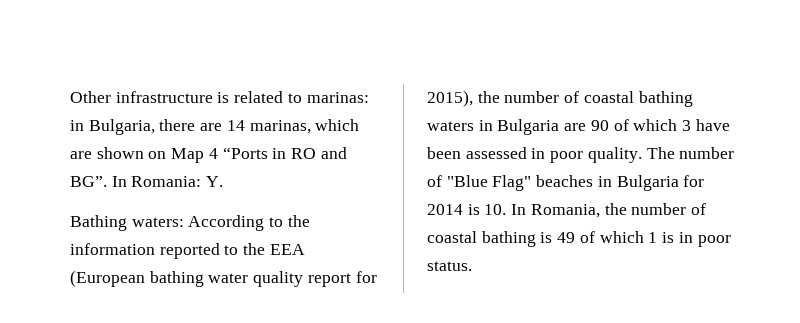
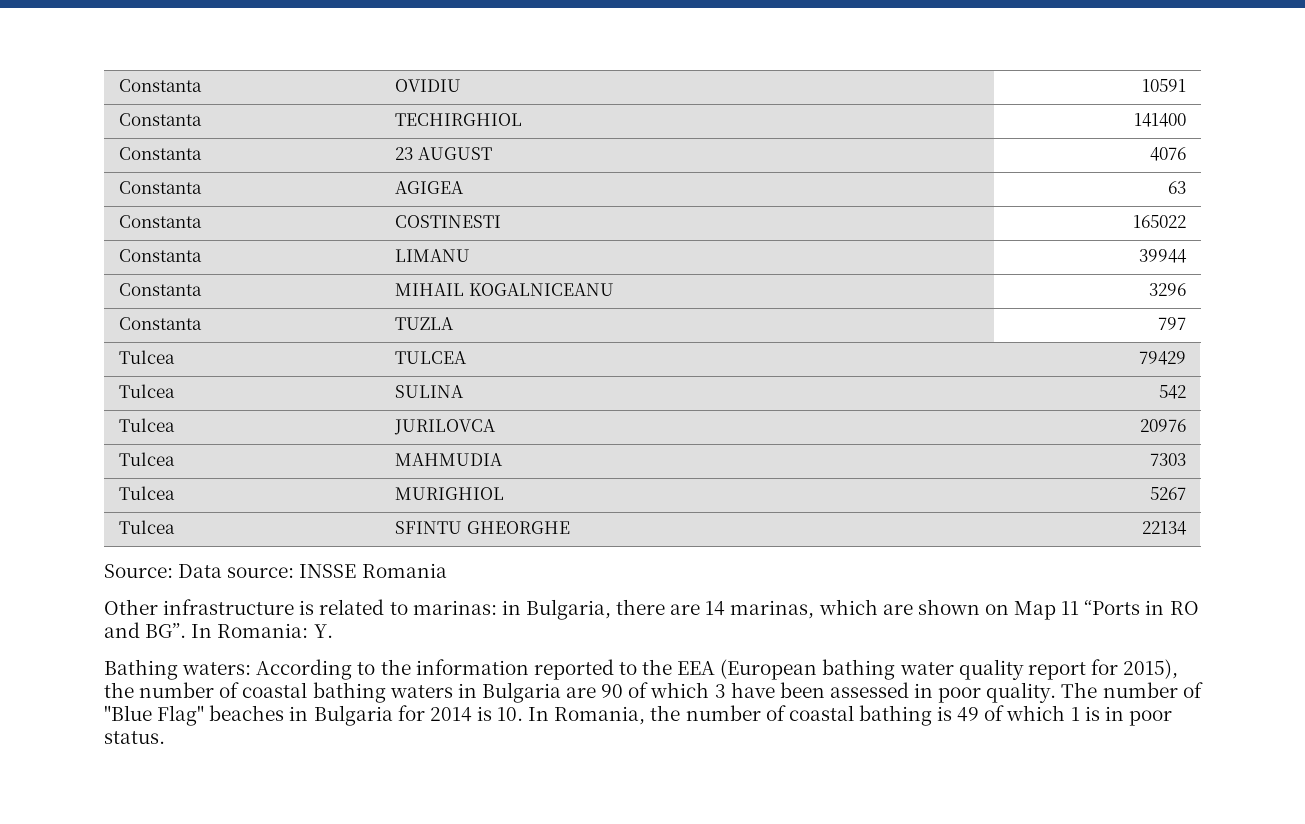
+ Constanta | OVIDIU | 10591
+ Constanta | TECHIRGHIOL | 141400
+ Constanta | 23 AUGUST | 4076
+ Constanta | AGIGEA | 63
+ Constanta | COSTINESTI | 165022
+ Constanta | LIMANU | 39944
+ Constanta | MIHAIL KOGALNICEANU | 3296
+ Constanta | TUZLA | 797
+ Tulcea | TULCEA | 79429
+ Tulcea | SULINA | 542
+ Tulcea | JURILOVCA | 20976
+ Tulcea | MAHMUDIA | 7303
+ Tulcea | MURIGHIOL | 5267
+ Tulcea | SFINTU GHEORGHE | 22134
+ Source: Data source: INSSE Romania
- Other infrastructure is related to marinas: in Bulgaria, there are 14 marinas, which are shown on Map 4 “Ports in RO and BG”. In Romania: Y.
+ Other infrastructure is related to marinas: in Bulgaria, there are 14 marinas, which are shown on Map 11 “Ports in RO and BG”. In Romania: Y.

